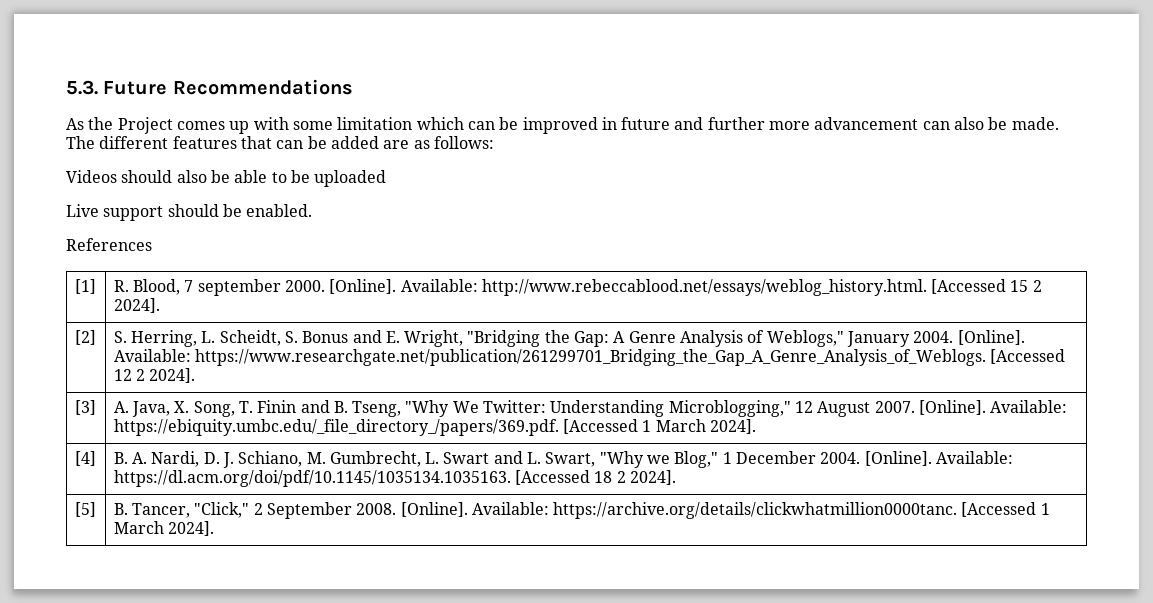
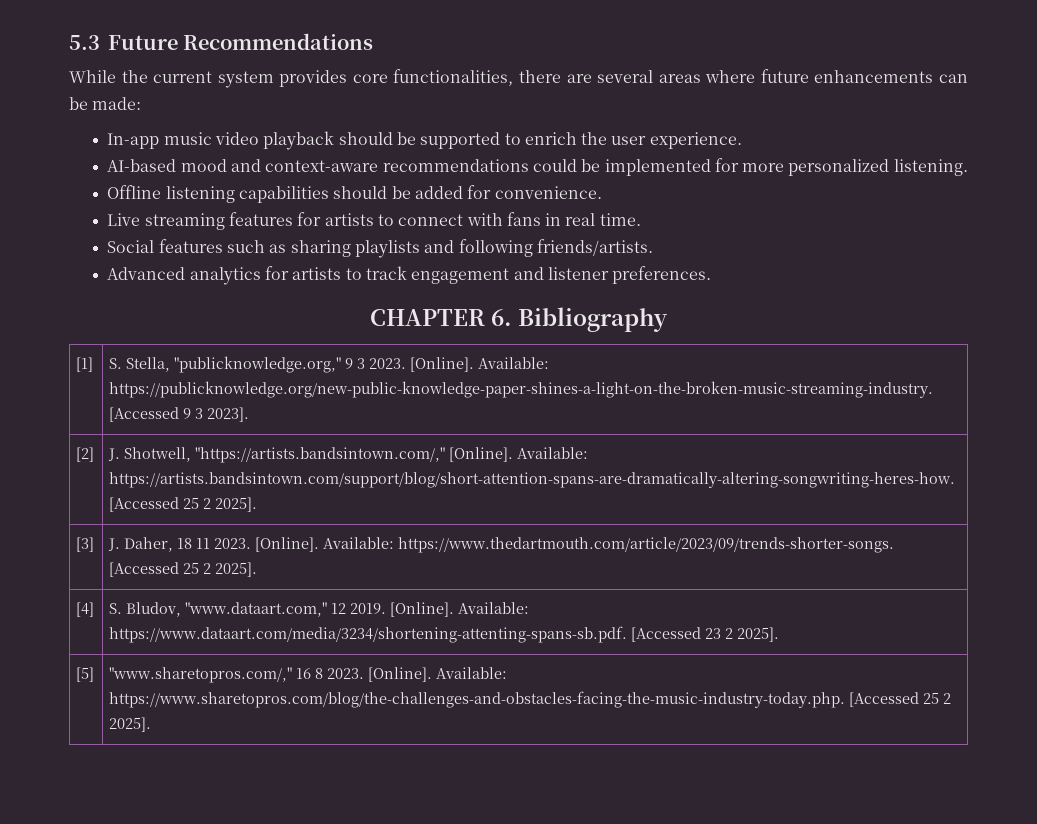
- 5.3. Future Recommendations
+ 5.3 Future Recommendations
- As the Project comes up with some limitation which can be improved in future and further more advancement can also be made. The different features that can be added are as follows:
- Videos should also be able to be uploaded
- Live support should be enabled.
- References
- [1] | R. Blood, 7 september 2000. [Online]. Available: http://www.rebeccablood.net/essays/weblog_history.html. [Accessed 15 2 2024].
- [2] | S. Herring, L. Scheidt, S. Bonus and E. Wright, "Bridging the Gap: A Genre Analysis of Weblogs," January 2004. [Online]. Available: https://www.researchgate.net/publication/261299701_Bridging_the_Gap_A_Genre_Analysis_of_Weblogs. [Accessed 12 2 2024].
- [3] | A. Java, X. Song, T. Finin and B. Tseng, "Why We Twitter: Understanding Microblogging," 12 August 2007. [Online]. Available: https://ebiquity.umbc.edu/_file_directory_/papers/369.pdf. [Accessed 1 March 2024].
- [4] | B. A. Nardi, D. J. Schiano, M. Gumbrecht, L. Swart and L. Swart, "Why we Blog," 1 December 2004. [Online]. Available: https://dl.acm.org/doi/pdf/10.1145/1035134.1035163. [Accessed 18 2 2024].
- [5] | B. Tancer, "Click," 2 September 2008. [Online]. Available: https://archive.org/details/clickwhatmillion0000tanc. [Accessed 1 March 2024].
+ While the current system provides core functionalities, there are several areas where future enhancements can be made:
+ In-app music video playback should be supported to enrich the user experience.
+ AI-based mood and context-aware recommendations could be implemented for more personalized listening.
+ Offline listening capabilities should be added for convenience.
+ Live streaming features for artists to connect with fans in real time.
+ Social features such as sharing playlists and following friends/artists.
+ Advanced analytics for artists to track engagement and listener preferences.
+ CHAPTER 6. Bibliography
+ [1] | S. Stella, "publicknowledge.org," 9 3 2023. [Online]. Available: https://publicknowledge.org/new-public-knowledge-paper-shines-a-light-on-the-broken-music-streaming-industry. [Accessed 9 3 2023].
+ [2] | J. Shotwell, "https://artists.bandsintown.com/," [Online]. Available: https://artists.bandsintown.com/support/blog/short-attention-spans-are-dramatically-altering-songwriting-heres-how. [Accessed 25 2 2025].
+ [3] | J. Daher, 18 11 2023. [Online]. Available: https://www.thedartmouth.com/article/2023/09/trends-shorter-songs. [Accessed 25 2 2025].
+ [4] | S. Bludov, "www.dataart.com," 12 2019. [Online]. Available: https://www.dataart.com/media/3234/shortening-attenting-spans-sb.pdf. [Accessed 23 2 2025].
+ [5] | "www.sharetopros.com/," 16 8 2023. [Online]. Available: https://www.sharetopros.com/blog/the-challenges-and-obstacles-facing-the-music-industry-today.php. [Accessed 25 2 2025].

